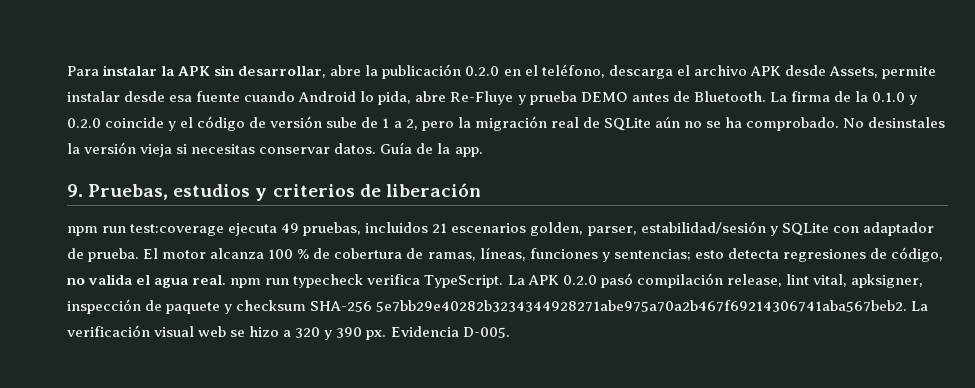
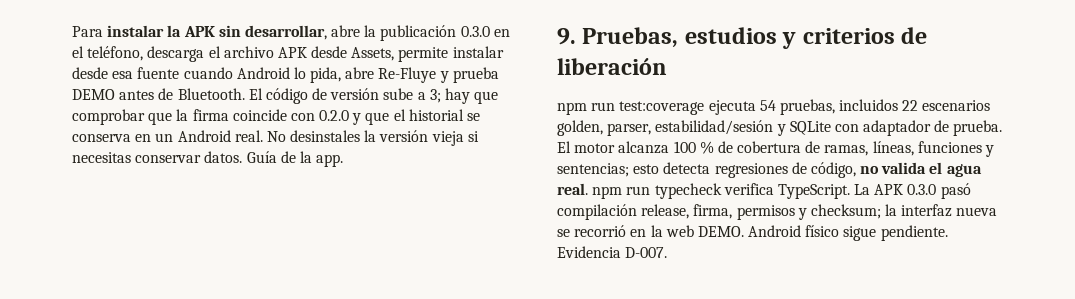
- Para instalar la APK sin desarrollar, abre la publicación 0.2.0 en el teléfono, descarga el archivo APK desde Assets, permite instalar desde esa fuente cuando Android lo pida, abre Re-Fluye y prueba DEMO antes de Bluetooth.
+ Para instalar la APK sin desarrollar, abre la publicación 0.3.0 en el teléfono, descarga el archivo APK desde Assets, permite instalar desde esa fuente cuando Android lo pida, abre Re-Fluye y prueba DEMO antes de Bluetooth.
- La firma de la 0.1.0 y 0.2.0 coincide y el código de versión sube de 1 a 2, pero la migración real de SQLite aún no se ha comprobado.
+ El código de versión sube a 3; hay que comprobar que la firma coincide con 0.2.0 y que el historial se conserva en un Android real.
- npm run test:coverage ejecuta 49 pruebas, incluidos 21 escenarios golden, parser, estabilidad/sesión y SQLite con adaptador de prueba.
+ npm run test:coverage ejecuta 54 pruebas, incluidos 22 escenarios golden, parser, estabilidad/sesión y SQLite con adaptador de prueba.
- La APK 0.2.0 pasó compilación release, lint vital, apksigner, inspección de paquete y checksum SHA-256 5e7bb29e40282b3234344928271abe975a70a2b467f69214306741aba567beb2. La verificación visual web se hizo a 320 y 390 px. Evidencia D-005.
+ La APK 0.3.0 pasó compilación release, firma, permisos y checksum; la interfaz nueva se recorrió en la web DEMO. Android físico sigue pendiente. Evidencia D-007.

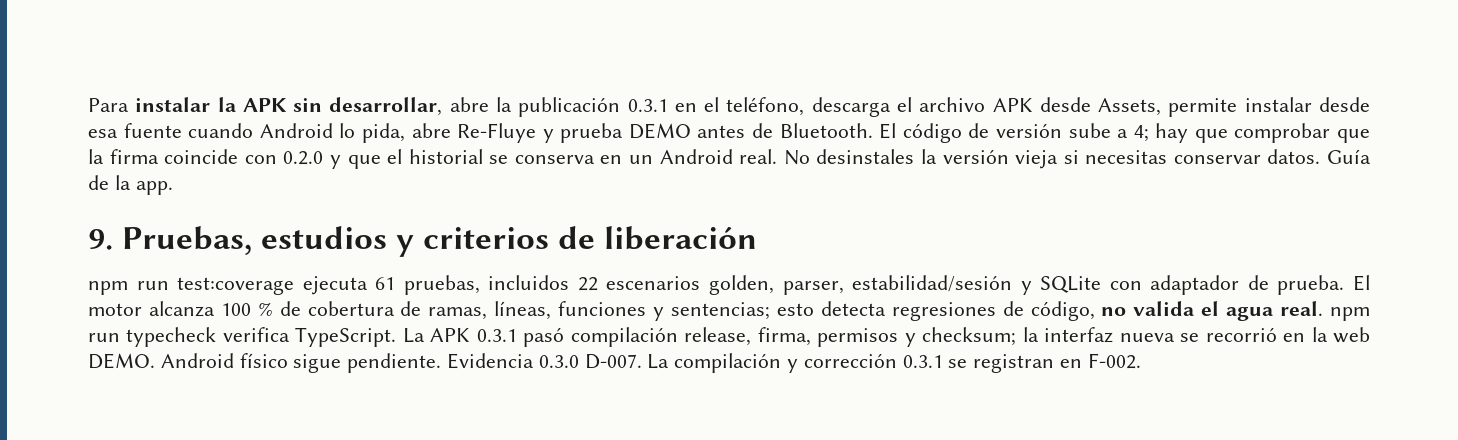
- Para instalar la APK sin desarrollar, abre la publicación 0.3.0 en el teléfono, descarga el archivo APK desde Assets, permite instalar desde esa fuente cuando Android lo pida, abre Re-Fluye y prueba DEMO antes de Bluetooth.
+ Para instalar la APK sin desarrollar, abre la publicación 0.3.1 en el teléfono, descarga el archivo APK desde Assets, permite instalar desde esa fuente cuando Android lo pida, abre Re-Fluye y prueba DEMO antes de Bluetooth.
- El código de versión sube a 3; hay que comprobar que la firma coincide con 0.2.0 y que el historial se conserva en un Android real.
+ El código de versión sube a 4; hay que comprobar que la firma coincide con 0.2.0 y que el historial se conserva en un Android real.
- npm run test:coverage ejecuta 54 pruebas, incluidos 22 escenarios golden, parser, estabilidad/sesión y SQLite con adaptador de prueba.
+ npm run test:coverage ejecuta 61 pruebas, incluidos 22 escenarios golden, parser, estabilidad/sesión y SQLite con adaptador de prueba.
- La APK 0.3.0 pasó compilación release, firma, permisos y checksum; la interfaz nueva se recorrió en la web DEMO.
+ La APK 0.3.1 pasó compilación release, firma, permisos y checksum; la interfaz nueva se recorrió en la web DEMO.
- Evidencia D-007.
+ Evidencia 0.3.0 D-007. La compilación y corrección 0.3.1 se registran en F-002.

